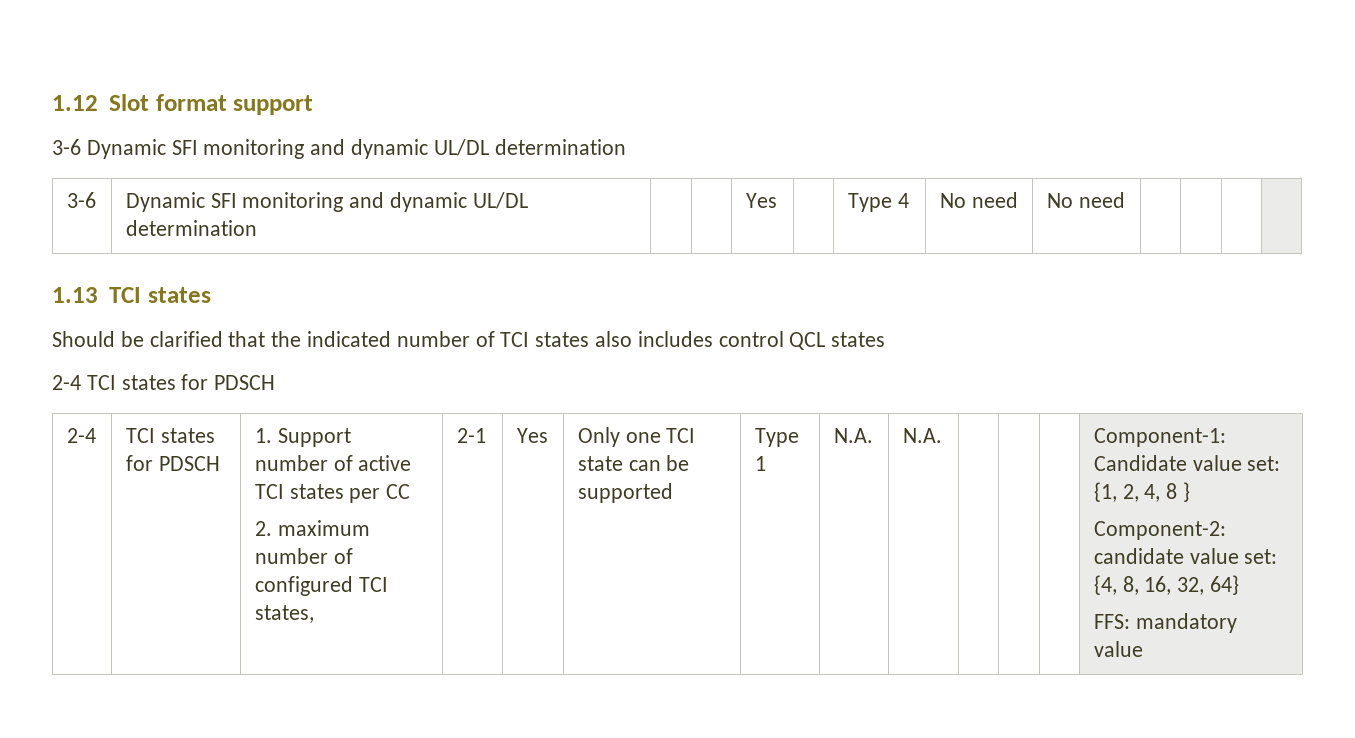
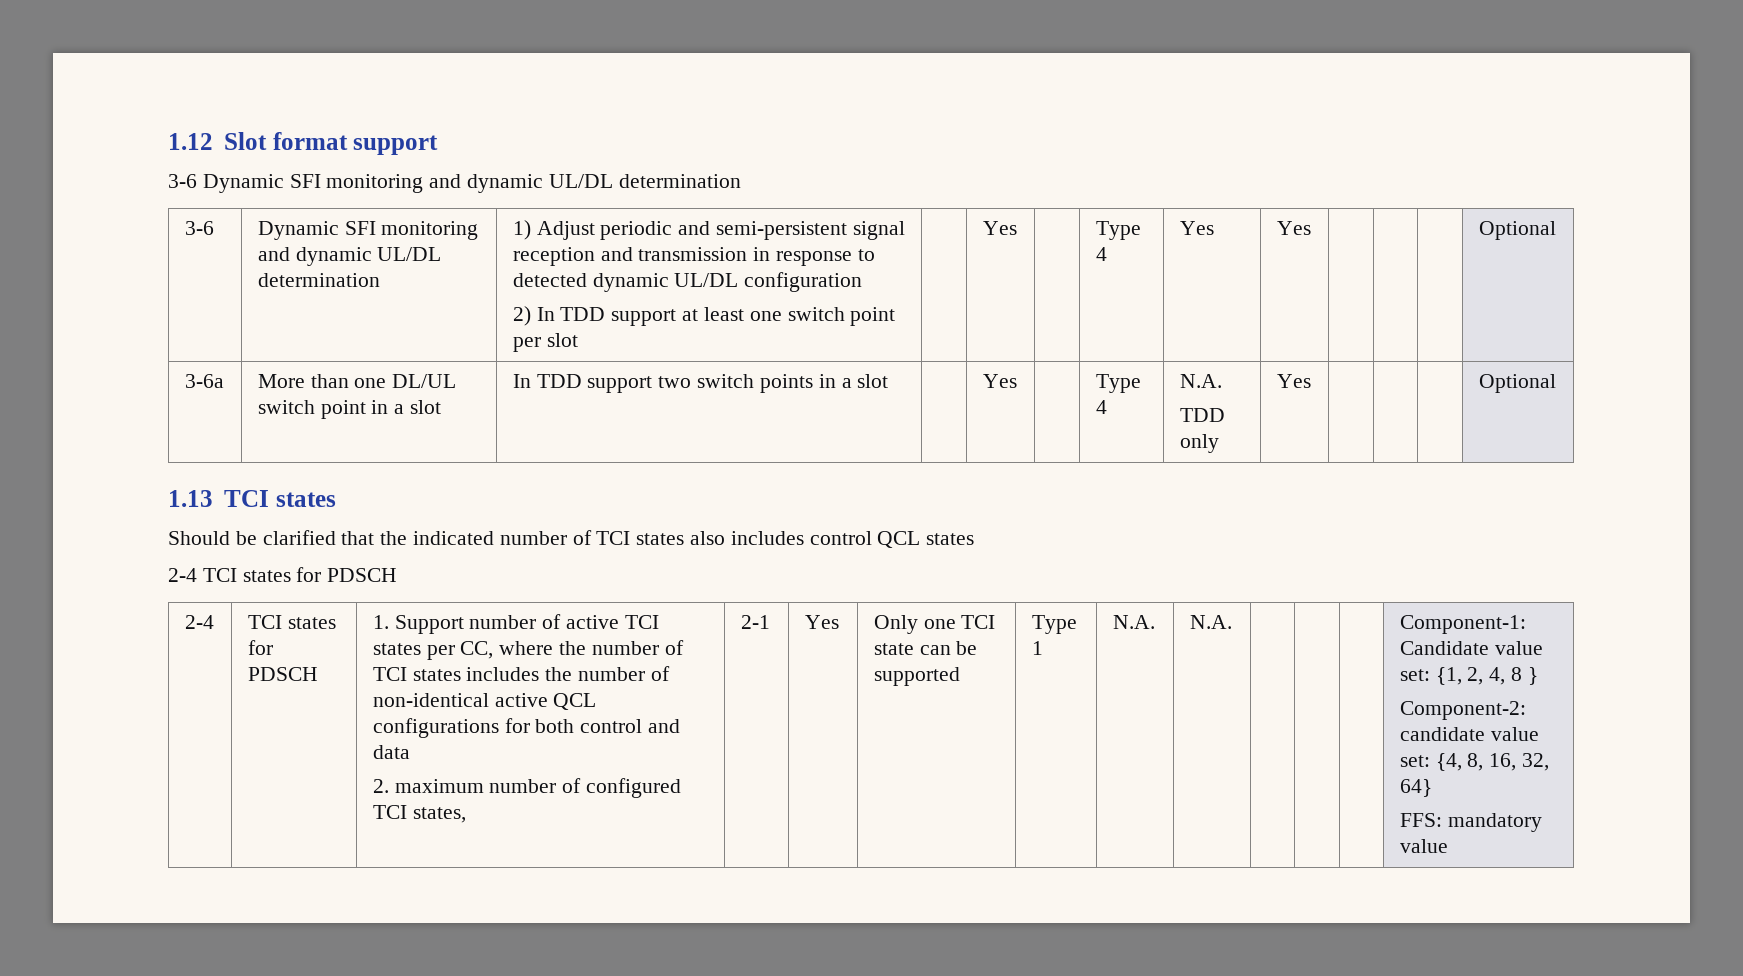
- Yes | | Type 4 | No need | No need
+ 1) Adjust periodic and semi-persistent signal reception and transmission in response to detected dynamic UL/DL configuration
+ 2) In TDD support at least one switch point per slot | | Yes | | Type 4 | Yes | Yes | | | | Optional
+ 3-6a | More than one DL/UL switch point in a slot | In TDD support two switch points in a slot | | Yes | | Type 4 | N.A.
+ TDD only | Yes | | | | Optional
- 1. Support number of active TCI states per CC
+ 1. Support number of active TCI states per CC, where the number of TCI states includes the number of non-identical active QCL configurations for both control and data

